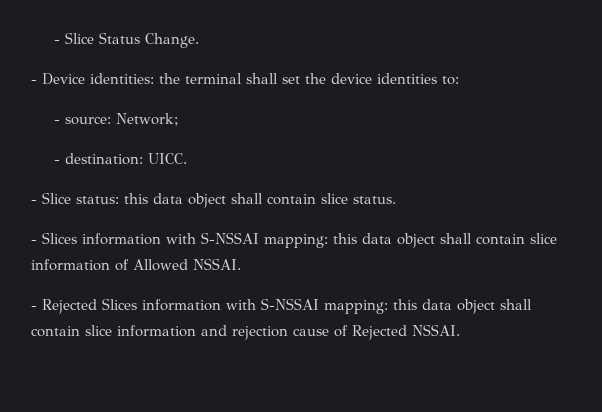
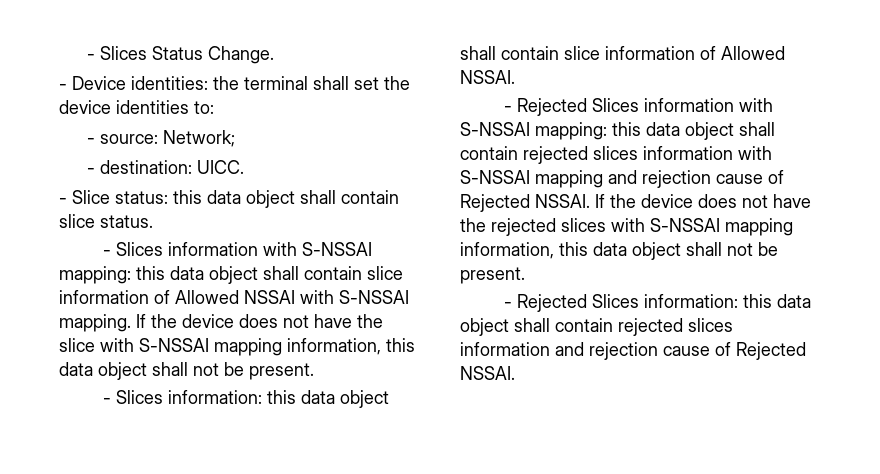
- - Slice Status Change.
+ - Slices Status Change.
- - Slices information with S-NSSAI mapping: this data object shall contain slice information of Allowed NSSAI.
+ - Slices information with S-NSSAI mapping: this data object shall contain slice information of Allowed NSSAI with S-NSSAI mapping. If the device does not have the slice with S-NSSAI mapping information, this data object shall not be present.
+ - Slices information: this data object shall contain slice information of Allowed NSSAI.
- - Rejected Slices information with S-NSSAI mapping: this data object shall contain slice information and rejection cause of Rejected NSSAI.
+ - Rejected Slices information with S-NSSAI mapping: this data object shall contain rejected slices information with S-NSSAI mapping and rejection cause of Rejected NSSAI. If the device does not have the rejected slices with S-NSSAI mapping information, this data object shall not be present.
+ - Rejected Slices information: this data object shall contain rejected slices information and rejection cause of Rejected NSSAI.

